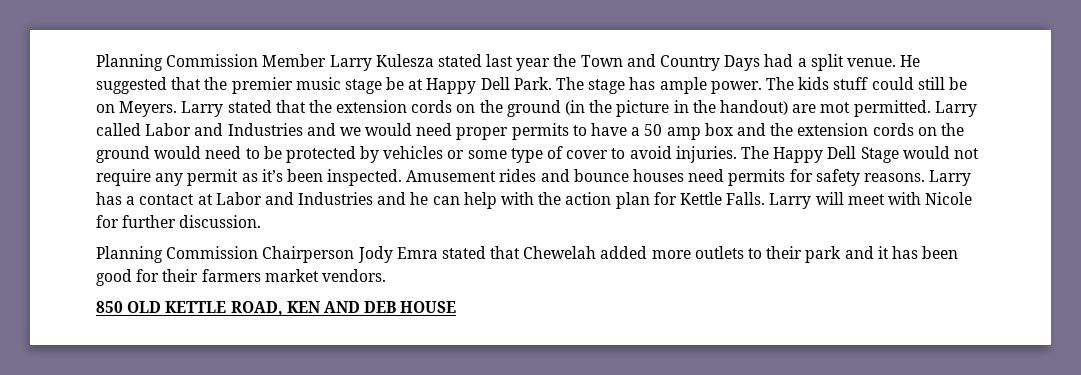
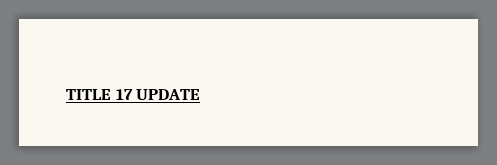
- Planning Commission Member Larry Kulesza stated last year the Town and Country Days had a split venue. He suggested that the premier music stage be at Happy Dell Park. The stage has ample power. The kids stuff could still be on Meyers. Larry stated that the extension cords on the ground (in the picture in the handout) are mot permitted. Larry called Labor and Industries and we would need proper permits to have a 50 amp box and the extension cords on the ground would need to be protected by vehicles or some type of cover to avoid injuries. The Happy Dell Stage would not require any permit as it’s been inspected. Amusement rides and bounce houses need permits for safety reasons. Larry has a contact at Labor and Industries and he can help with the action plan for Kettle Falls. Larry will meet with Nicole for further discussion.
- Planning Commission Chairperson Jody Emra stated that Chewelah added more outlets to their park and it has been good for their farmers market vendors.
- 850 OLD KETTLE ROAD, KEN AND DEB HOUSE
+ TITLE 17 UPDATE

